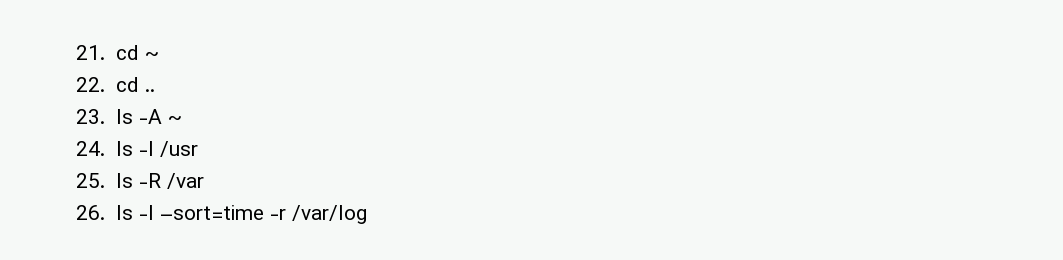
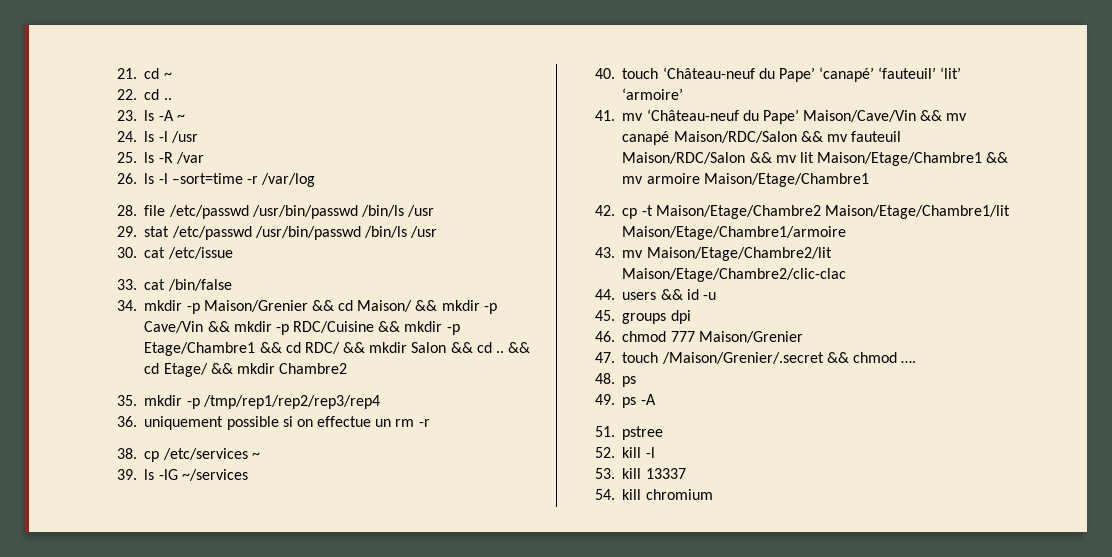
+ 28. file /etc/passwd /usr/bin/passwd /bin/ls /usr
+ 29. stat /etc/passwd /usr/bin/passwd /bin/ls /usr
+ 30. cat /etc/issue
+ 33. cat /bin/false
+ 34. mkdir -p Maison/Grenier && cd Maison/ && mkdir -p Cave/Vin && mkdir -p RDC/Cuisine && mkdir -p Etage/Chambre1 && cd RDC/ && mkdir Salon && cd .. && cd Etage/ && mkdir Chambre2
+ 35. mkdir -p /tmp/rep1/rep2/rep3/rep4
+ 36. uniquement possible si on effectue un rm -r
+ 38. cp /etc/services ~
+ 39. ls -lG ~/services
+ 40. touch ‘Château-neuf du Pape’ ‘canapé’ ‘fauteuil’ ‘lit’ ‘armoire’
+ 41. mv ‘Château-neuf du Pape’ Maison/Cave/Vin && mv canapé Maison/RDC/Salon && mv fauteuil Maison/RDC/Salon && mv lit Maison/Etage/Chambre1 && mv armoire Maison/Etage/Chambre1
+ 42. cp -t Maison/Etage/Chambre2 Maison/Etage/Chambre1/lit Maison/Etage/Chambre1/armoire
+ 43. mv Maison/Etage/Chambre2/lit Maison/Etage/Chambre2/clic-clac
+ 44. users && id -u
+ 45. groups dpi
+ 46. chmod 777 Maison/Grenier
+ 47. touch /Maison/Grenier/.secret && chmod ….
+ 48. ps
+ 49. ps -A
+ 51. pstree
+ 52. kill -l
+ 53. kill 13337
+ 54. kill chromium

